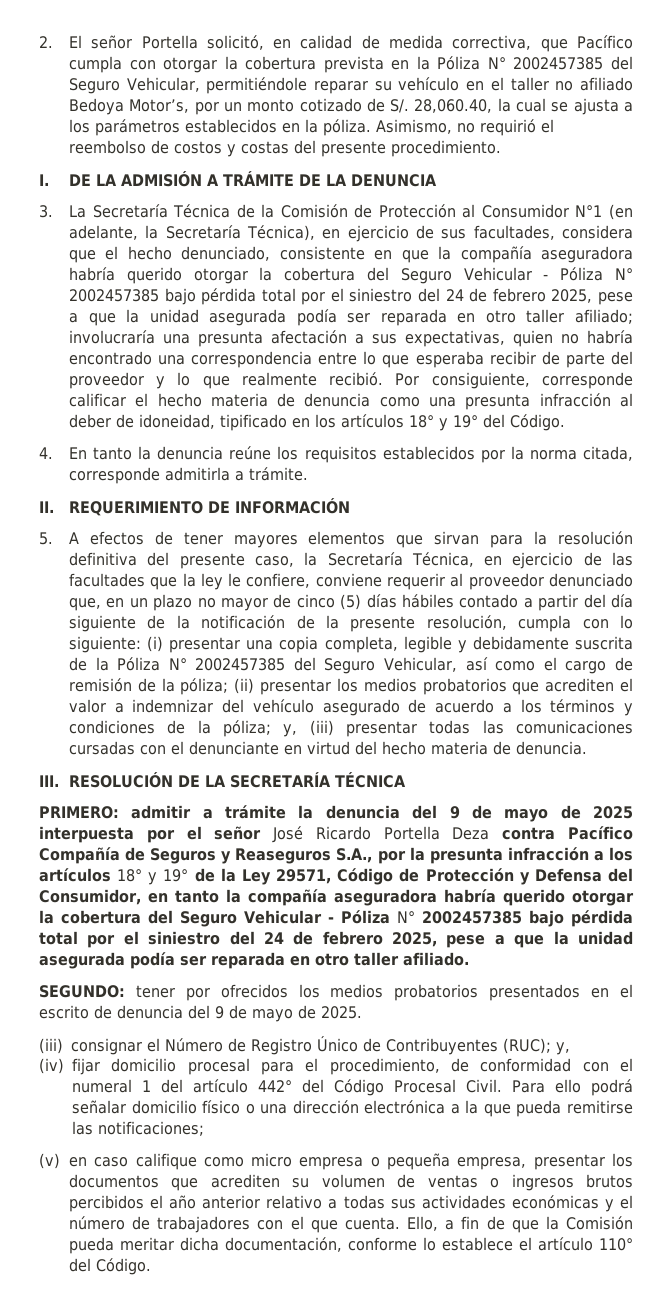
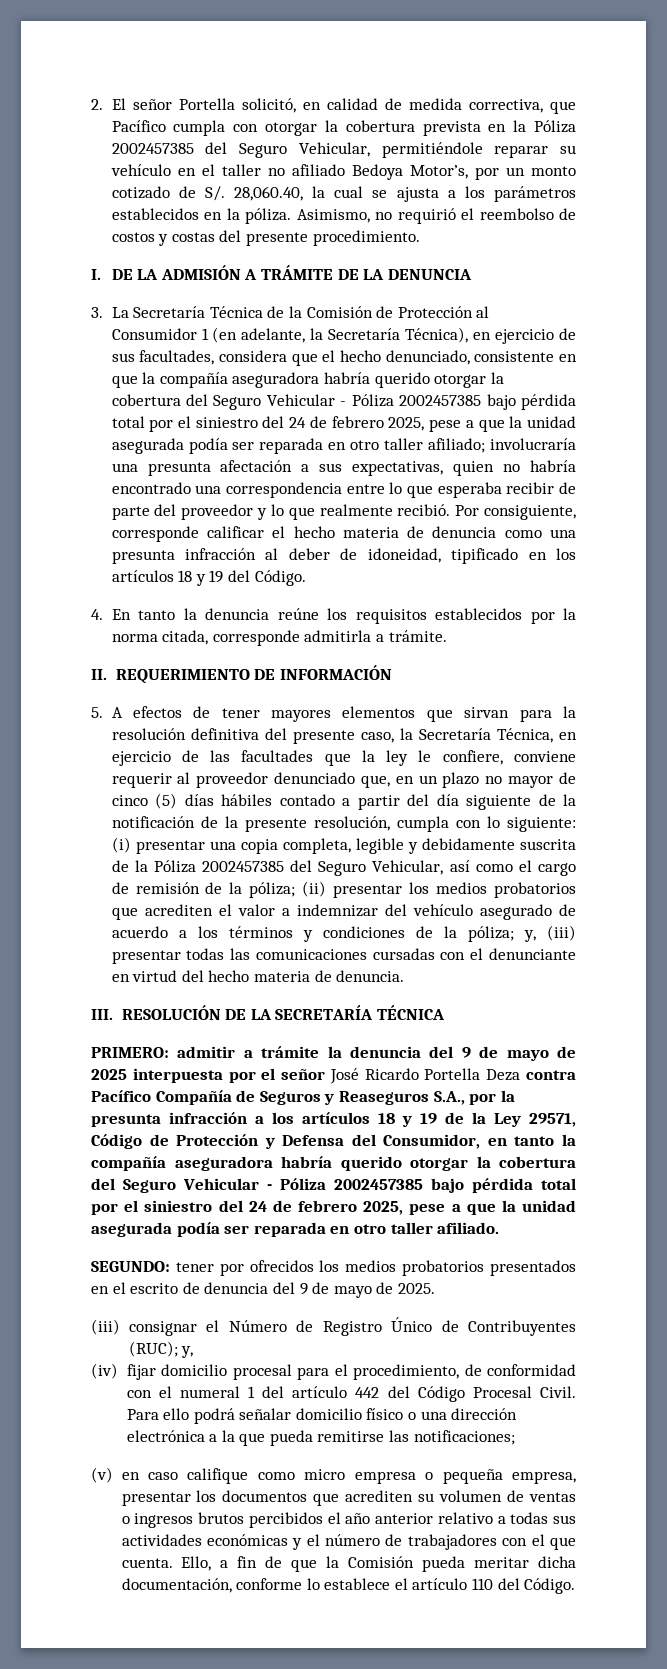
- 2. El señor Portella solicitó, en calidad de medida correctiva, que Pacífico cumpla con otorgar la cobertura prevista en la Póliza N° 2002457385 del Seguro Vehicular, permitiéndole reparar su vehículo en el taller no afiliado Bedoya Motor’s, por un monto cotizado de S/. 28,060.40, la cual se ajusta a los parámetros establecidos en la póliza.
+ 2. El señor Portella solicitó, en calidad de medida correctiva, que Pacífico cumpla con otorgar la cobertura prevista en la Póliza 2002457385 del Seguro Vehicular, permitiéndole reparar su vehículo en el taller no afiliado Bedoya Motor’s, por un monto cotizado de S/. 28,060.40, la cual se ajusta a los parámetros establecidos en la póliza.
- 3. La Secretaría Técnica de la Comisión de Protección al Consumidor N°1 (en adelante, la Secretaría Técnica), en ejercicio de sus facultades, considera que el hecho denunciado, consistente en que la compañía aseguradora habría querido otorgar la cobertura del Seguro Vehicular - Póliza N° 2002457385 bajo pérdida total por el siniestro del 24 de febrero 2025, pese a que la unidad asegurada podía ser reparada en otro taller afiliado;
+ 3. La Secretaría Técnica de la Comisión de Protección al Consumidor 1 (en adelante, la Secretaría Técnica), en ejercicio de sus facultades, considera que el hecho denunciado, consistente en que la compañía aseguradora habría querido otorgar la cobertura del Seguro Vehicular - Póliza 2002457385 bajo pérdida total por el siniestro del 24 de febrero 2025, pese a que la unidad asegurada podía ser reparada en otro taller afiliado;
- Por consiguiente, corresponde calificar el hecho materia de denuncia como una presunta infracción al deber de idoneidad, tipificado en los artículos 18° y 19° del Código.
+ Por consiguiente, corresponde calificar el hecho materia de denuncia como una presunta infracción al deber de idoneidad, tipificado en los artículos 18 y 19 del Código.
- (i) presentar una copia completa, legible y debidamente suscrita de la Póliza N° 2002457385 del Seguro Vehicular, así como el cargo de remisión de la póliza;
+ (i) presentar una copia completa, legible y debidamente suscrita de la Póliza 2002457385 del Seguro Vehicular, así como el cargo de remisión de la póliza;
- admitir a trámite la denuncia del 9 de mayo de 2025 interpuesta por el señor José Ricardo Portella Deza contra Pacífico Compañía de Seguros y Reaseguros S.A., por la presunta infracción a los artículos 18° y 19° de la Ley 29571, Código de Protección y Defensa del Consumidor, en tanto la compañía aseguradora habría querido otorgar la cobertura del Seguro Vehicular - Póliza N° 2002457385 bajo pérdida total por el siniestro del 24 de febrero 2025, pese a que la unidad asegurada podía ser reparada en otro taller afiliado.
+ admitir a trámite la denuncia del 9 de mayo de 2025 interpuesta por el señor José Ricardo Portella Deza contra Pacífico Compañía de Seguros y Reaseguros S.A., por la presunta infracción a los artículos 18 y 19 de la Ley 29571, Código de Protección y Defensa del Consumidor, en tanto la compañía aseguradora habría querido otorgar la cobertura del Seguro Vehicular - Póliza 2002457385 bajo pérdida total por el siniestro del 24 de febrero 2025, pese a que la unidad asegurada podía ser reparada en otro taller afiliado.
- (iv) fijar domicilio procesal para el procedimiento, de conformidad con el numeral 1 del artículo 442° del Código Procesal Civil.
+ (iv) fijar domicilio procesal para el procedimiento, de conformidad con el numeral 1 del artículo 442 del Código Procesal Civil.
- Ello, a fin de que la Comisión pueda meritar dicha documentación, conforme lo establece el artículo 110° del Código.
+ Ello, a fin de que la Comisión pueda meritar dicha documentación, conforme lo establece el artículo 110 del Código.

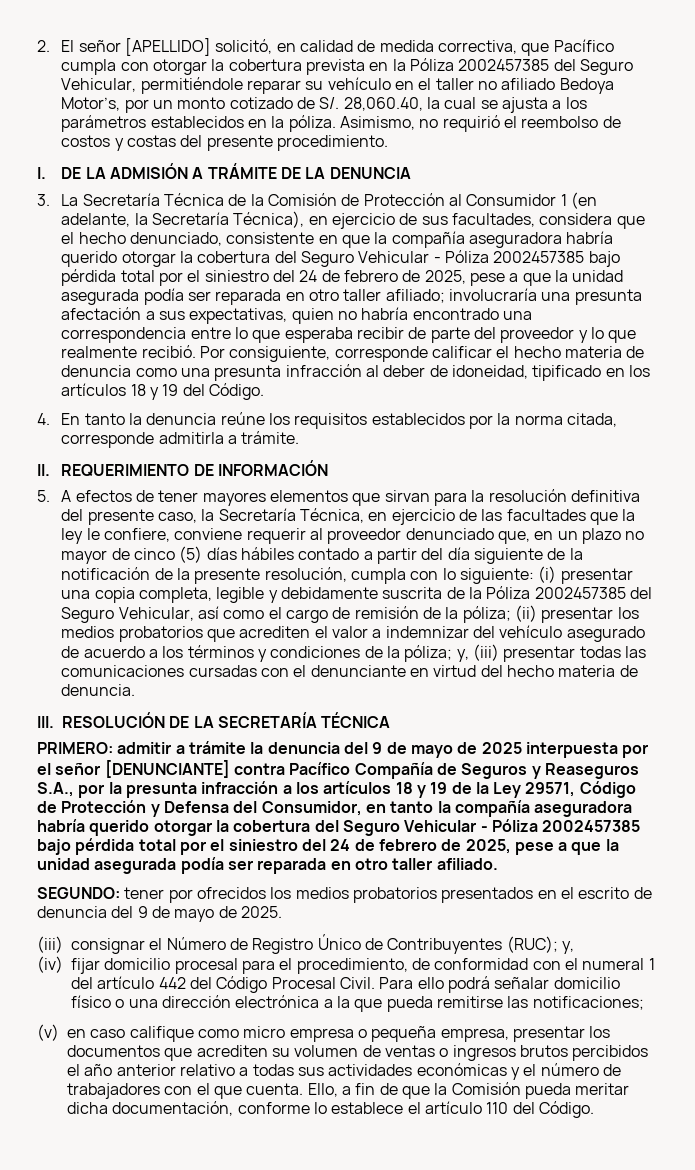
- 2. El señor Portella solicitó, en calidad de medida correctiva, que Pacífico cumpla con otorgar la cobertura prevista en la Póliza 2002457385 del Seguro Vehicular, permitiéndole reparar su vehículo en el taller no afiliado Bedoya Motor’s, por un monto cotizado de S/. 28,060.40, la cual se ajusta a los parámetros establecidos en la póliza.
+ 2. El señor [APELLIDO] solicitó, en calidad de medida correctiva, que Pacífico cumpla con otorgar la cobertura prevista en la Póliza 2002457385 del Seguro Vehicular, permitiéndole reparar su vehículo en el taller no afiliado Bedoya Motor’s, por un monto cotizado de S/. 28,060.40, la cual se ajusta a los parámetros establecidos en la póliza.
- 3. La Secretaría Técnica de la Comisión de Protección al Consumidor 1 (en adelante, la Secretaría Técnica), en ejercicio de sus facultades, considera que el hecho denunciado, consistente en que la compañía aseguradora habría querido otorgar la cobertura del Seguro Vehicular - Póliza 2002457385 bajo pérdida total por el siniestro del 24 de febrero 2025, pese a que la unidad asegurada podía ser reparada en otro taller afiliado;
+ 3. La Secretaría Técnica de la Comisión de Protección al Consumidor 1 (en adelante, la Secretaría Técnica), en ejercicio de sus facultades, considera que el hecho denunciado, consistente en que la compañía aseguradora habría querido otorgar la cobertura del Seguro Vehicular - Póliza 2002457385 bajo pérdida total por el siniestro del 24 de febrero de 2025, pese a que la unidad asegurada podía ser reparada en otro taller afiliado;
- admitir a trámite la denuncia del 9 de mayo de 2025 interpuesta por el señor José Ricardo Portella Deza contra Pacífico Compañía de Seguros y Reaseguros S.A., por la presunta infracción a los artículos 18 y 19 de la Ley 29571, Código de Protección y Defensa del Consumidor, en tanto la compañía aseguradora habría querido otorgar la cobertura del Seguro Vehicular - Póliza 2002457385 bajo pérdida total por el siniestro del 24 de febrero 2025, pese a que la unidad asegurada podía ser reparada en otro taller afiliado.
+ admitir a trámite la denuncia del 9 de mayo de 2025 interpuesta por el señor [DENUNCIANTE] contra Pacífico Compañía de Seguros y Reaseguros S.A., por la presunta infracción a los artículos 18 y 19 de la Ley 29571, Código de Protección y Defensa del Consumidor, en tanto la compañía aseguradora habría querido otorgar la cobertura del Seguro Vehicular - Póliza 2002457385 bajo pérdida total por el siniestro del 24 de febrero de 2025, pese a que la unidad asegurada podía ser reparada en otro taller afiliado.

